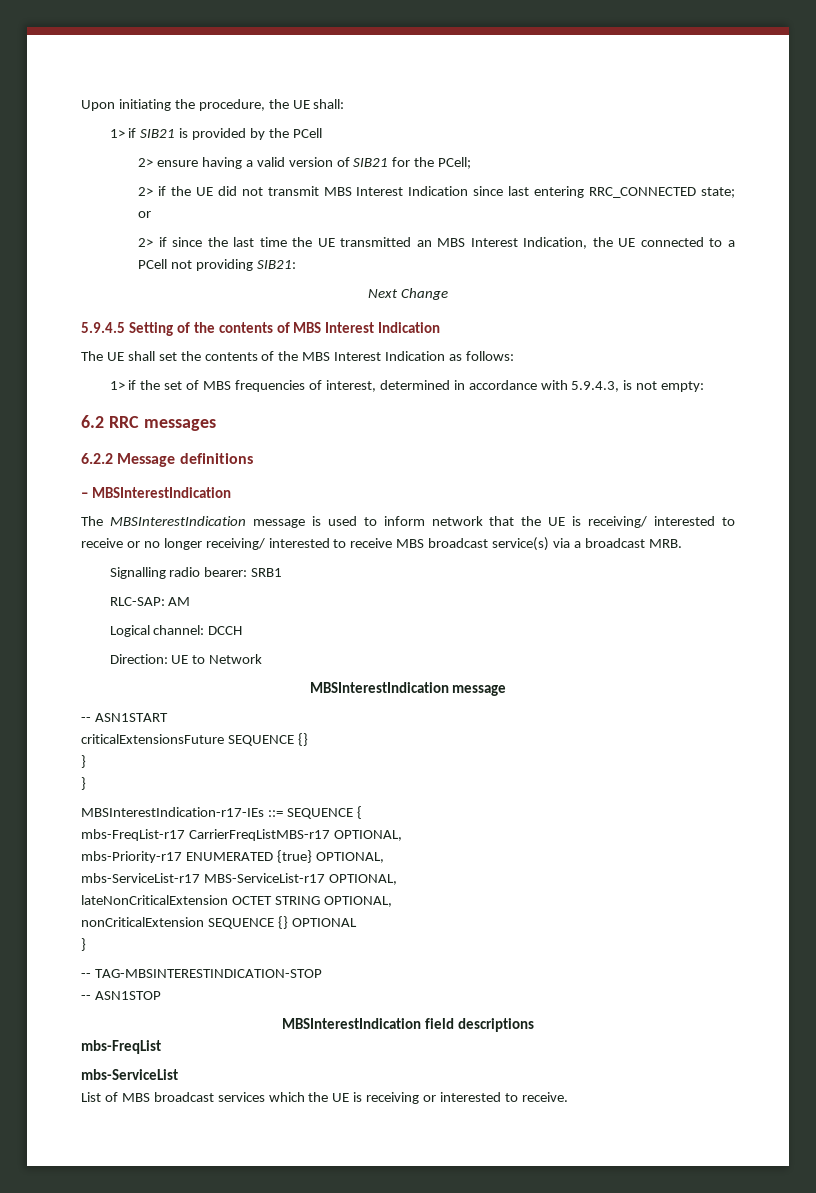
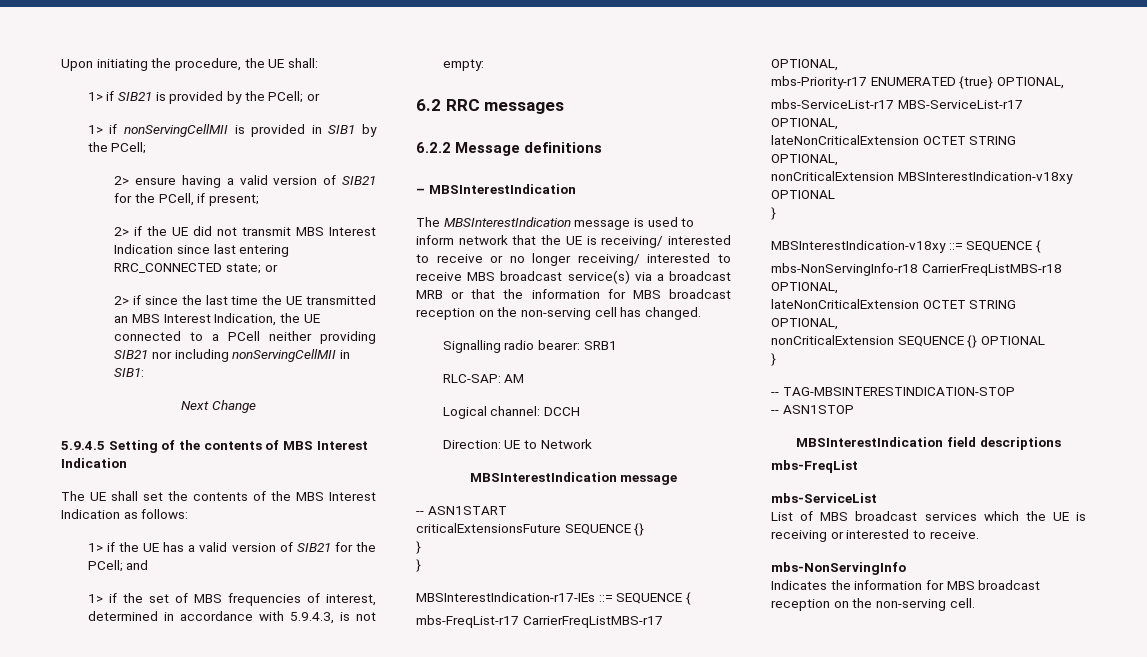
- 1> if SIB21 is provided by the PCell
+ 1> if SIB21 is provided by the PCell; or
+ 1> if nonServingCellMII is provided in SIB1 by the PCell;
- 2> ensure having a valid version of SIB21 for the PCell;
+ 2> ensure having a valid version of SIB21 for the PCell, if present;
- 2> if since the last time the UE transmitted an MBS Interest Indication, the UE connected to a PCell not providing SIB21:
+ 2> if since the last time the UE transmitted an MBS Interest Indication, the UE connected to a PCell neither providing SIB21 nor including nonServingCellMII in SIB1:
+ 1> if the UE has a valid version of SIB21 for the PCell; and
- The MBSInterestIndication message is used to inform network that the UE is receiving/ interested to receive or no longer receiving/ interested to receive MBS broadcast service(s) via a broadcast MRB.
+ The MBSInterestIndication message is used to inform network that the UE is receiving/ interested to receive or no longer receiving/ interested to receive MBS broadcast service(s) via a broadcast MRB or that the information for MBS broadcast reception on the non-serving cell has changed.
+ nonCriticalExtension MBSInterestIndication-v18xy OPTIONAL
+ }
+ MBSInterestIndication-v18xy ::= SEQUENCE {
+ mbs-NonServingInfo-r18 CarrierFreqListMBS-r18 OPTIONAL,
+ lateNonCriticalExtension OCTET STRING OPTIONAL,
+ mbs-NonServingInfo
+ Indicates the information for MBS broadcast reception on the non-serving cell.

